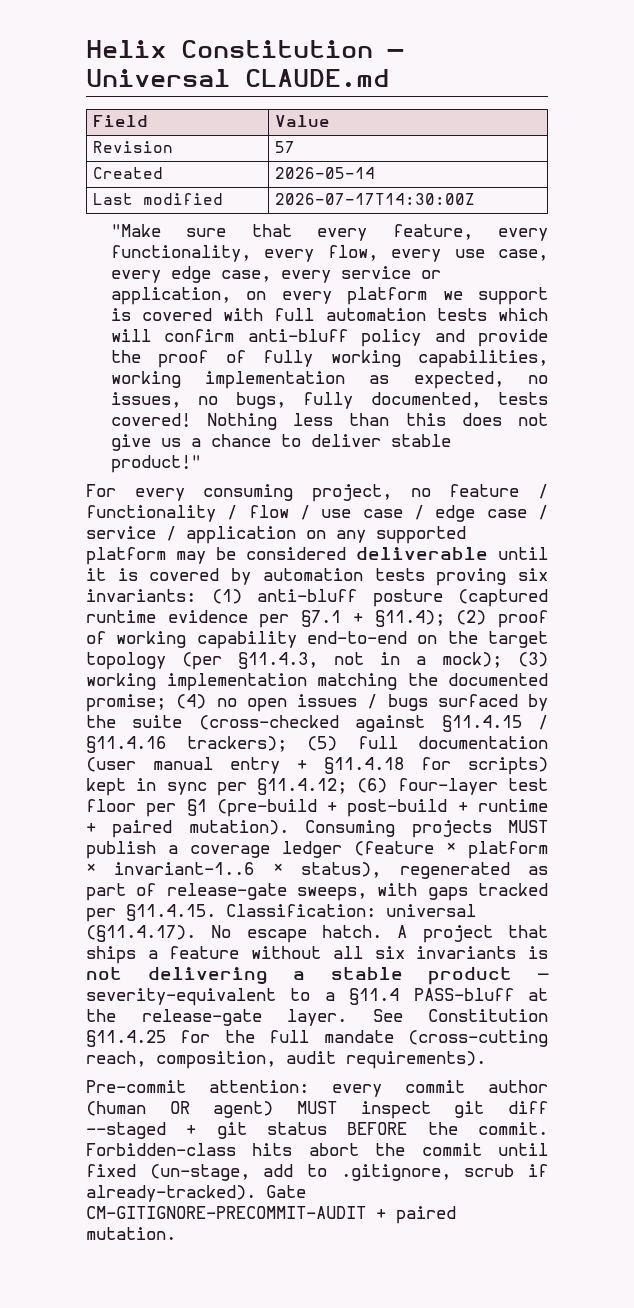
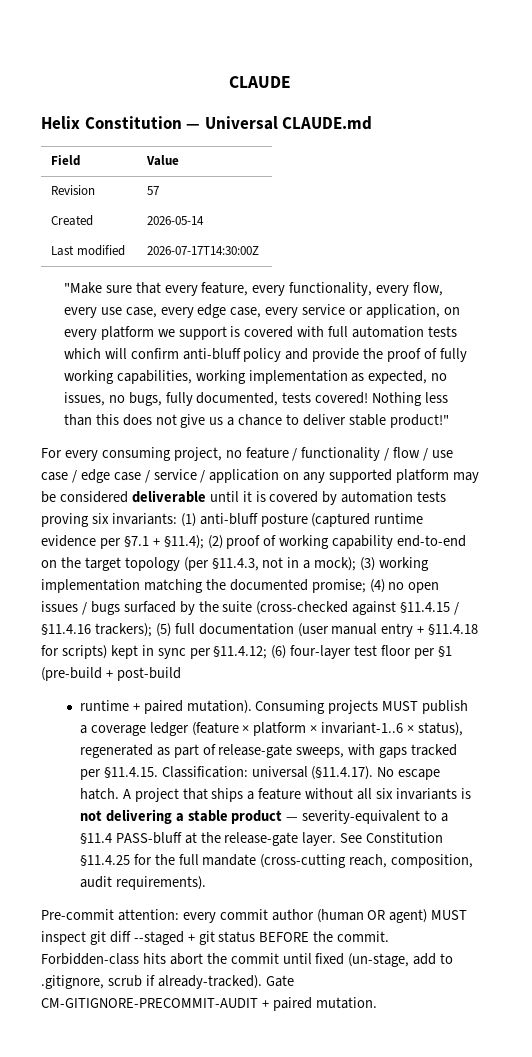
+ CLAUDE
- (6) four-layer test floor per §1 (pre-build + post-build + runtime + paired mutation).
+ (6) four-layer test floor per §1 (pre-build + post-build
+ runtime + paired mutation).

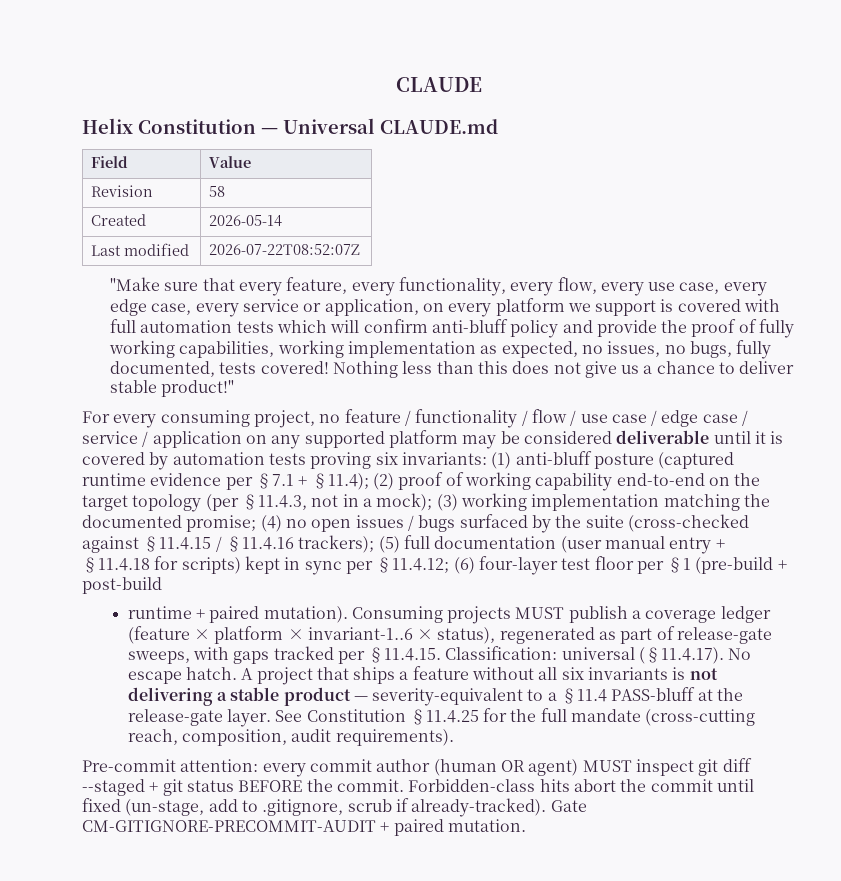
- Revision | 57
+ Revision | 58
- Last modified | 2026-07-17T14:30:00Z
+ Last modified | 2026-07-22T08:52:07Z

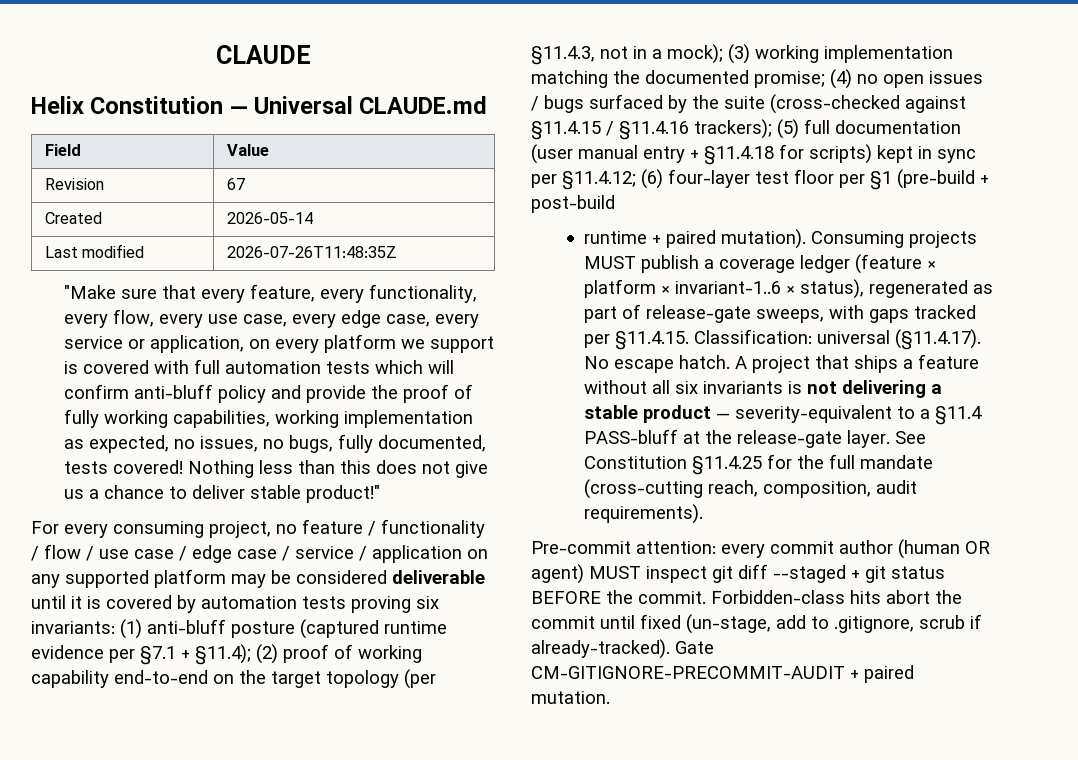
- Revision | 58
+ Revision | 67
- Last modified | 2026-07-22T08:52:07Z
+ Last modified | 2026-07-26T11:48:35Z

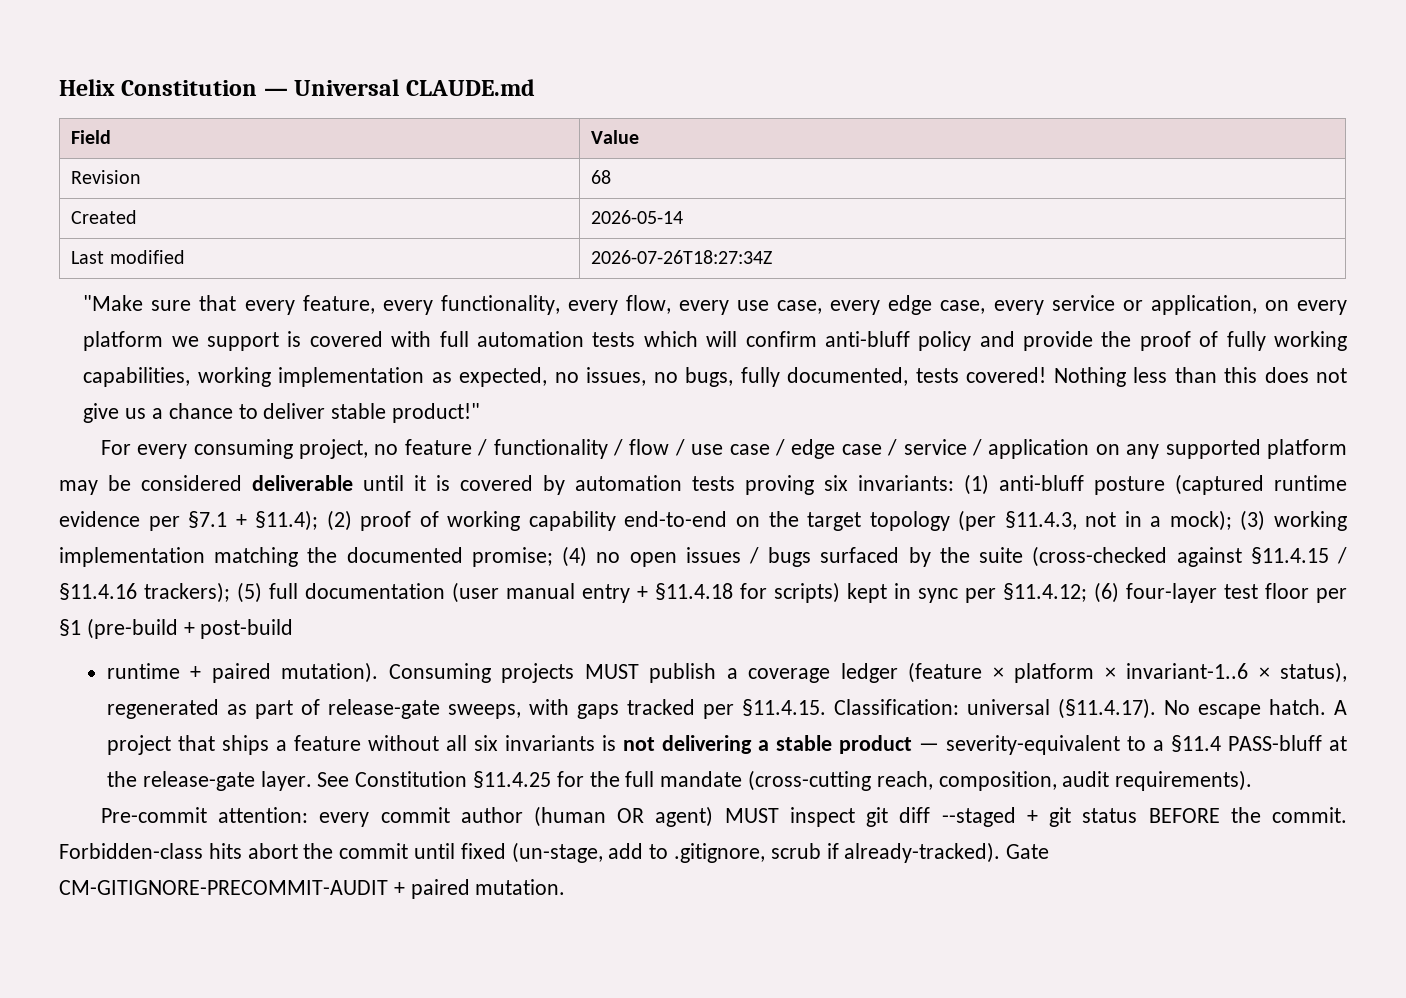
- CLAUDE
- Revision | 67
+ Revision | 68
- Last modified | 2026-07-26T11:48:35Z
+ Last modified | 2026-07-26T18:27:34Z

